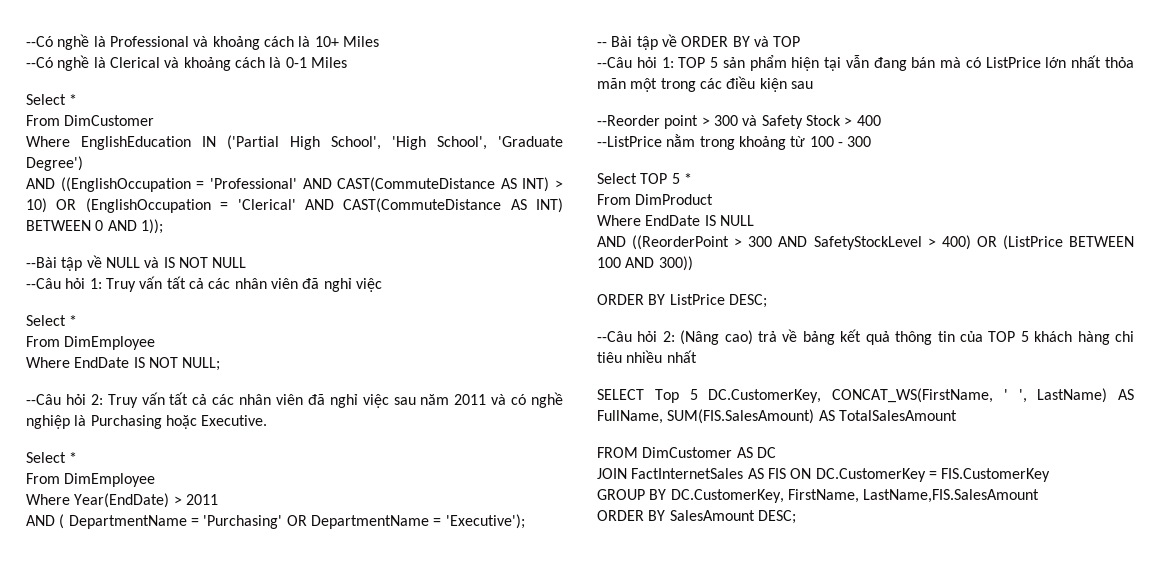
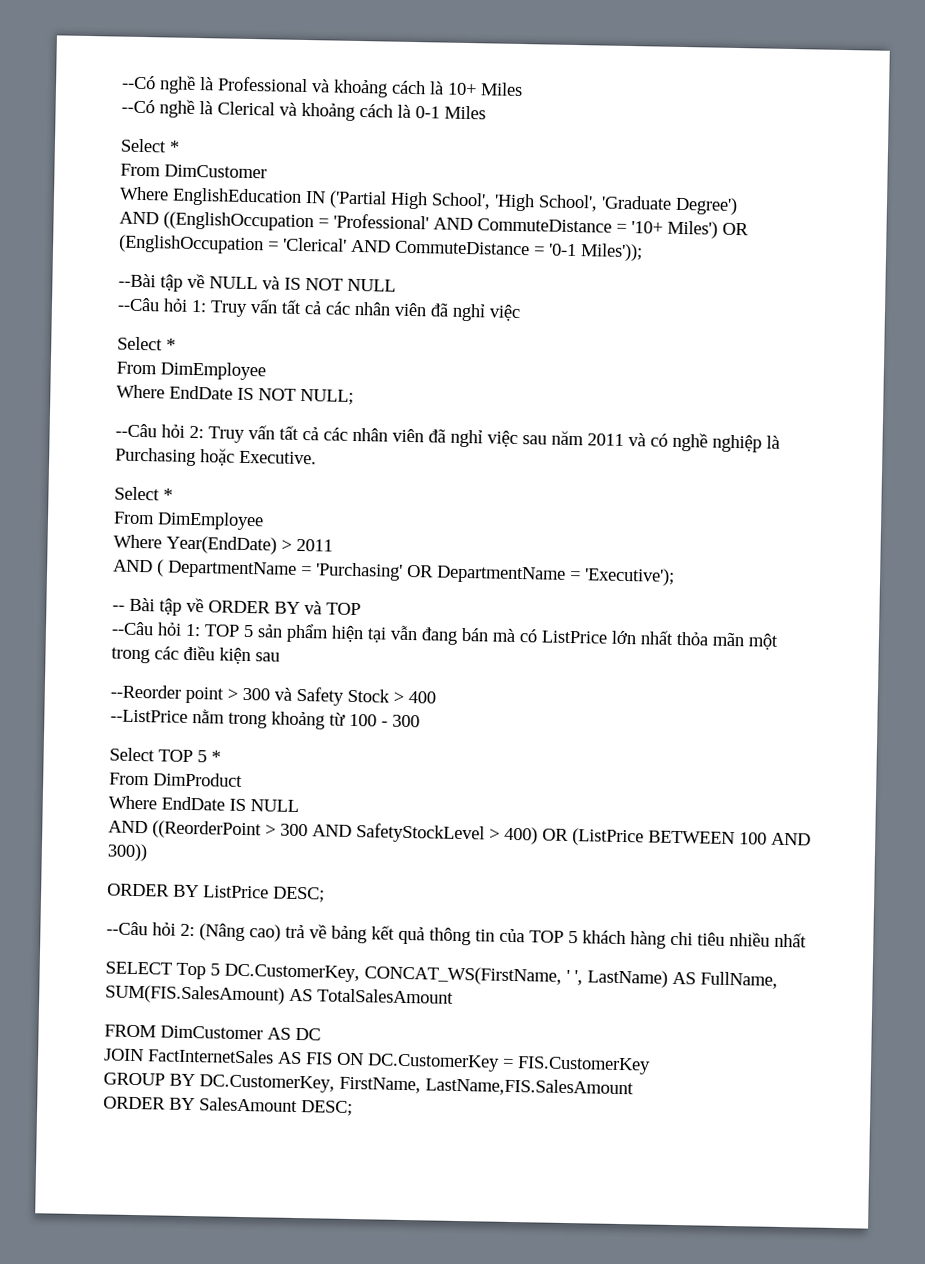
- AND ((EnglishOccupation = 'Professional' AND CAST(CommuteDistance AS INT) > 10) OR (EnglishOccupation = 'Clerical' AND CAST(CommuteDistance AS INT) BETWEEN 0 AND 1));
+ AND ((EnglishOccupation = 'Professional' AND CommuteDistance = '10+ Miles') OR (EnglishOccupation = 'Clerical' AND CommuteDistance = '0-1 Miles'));

